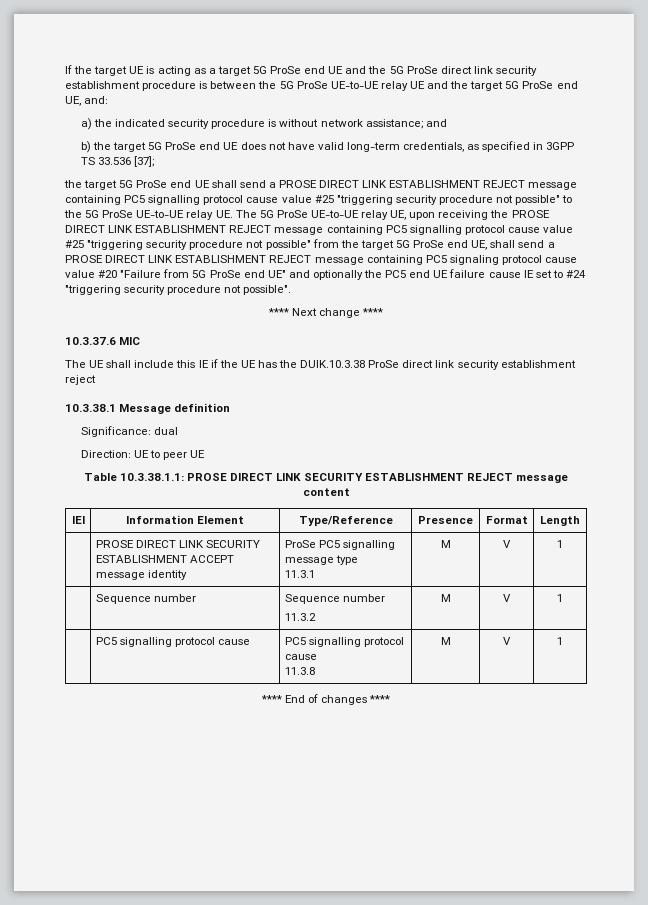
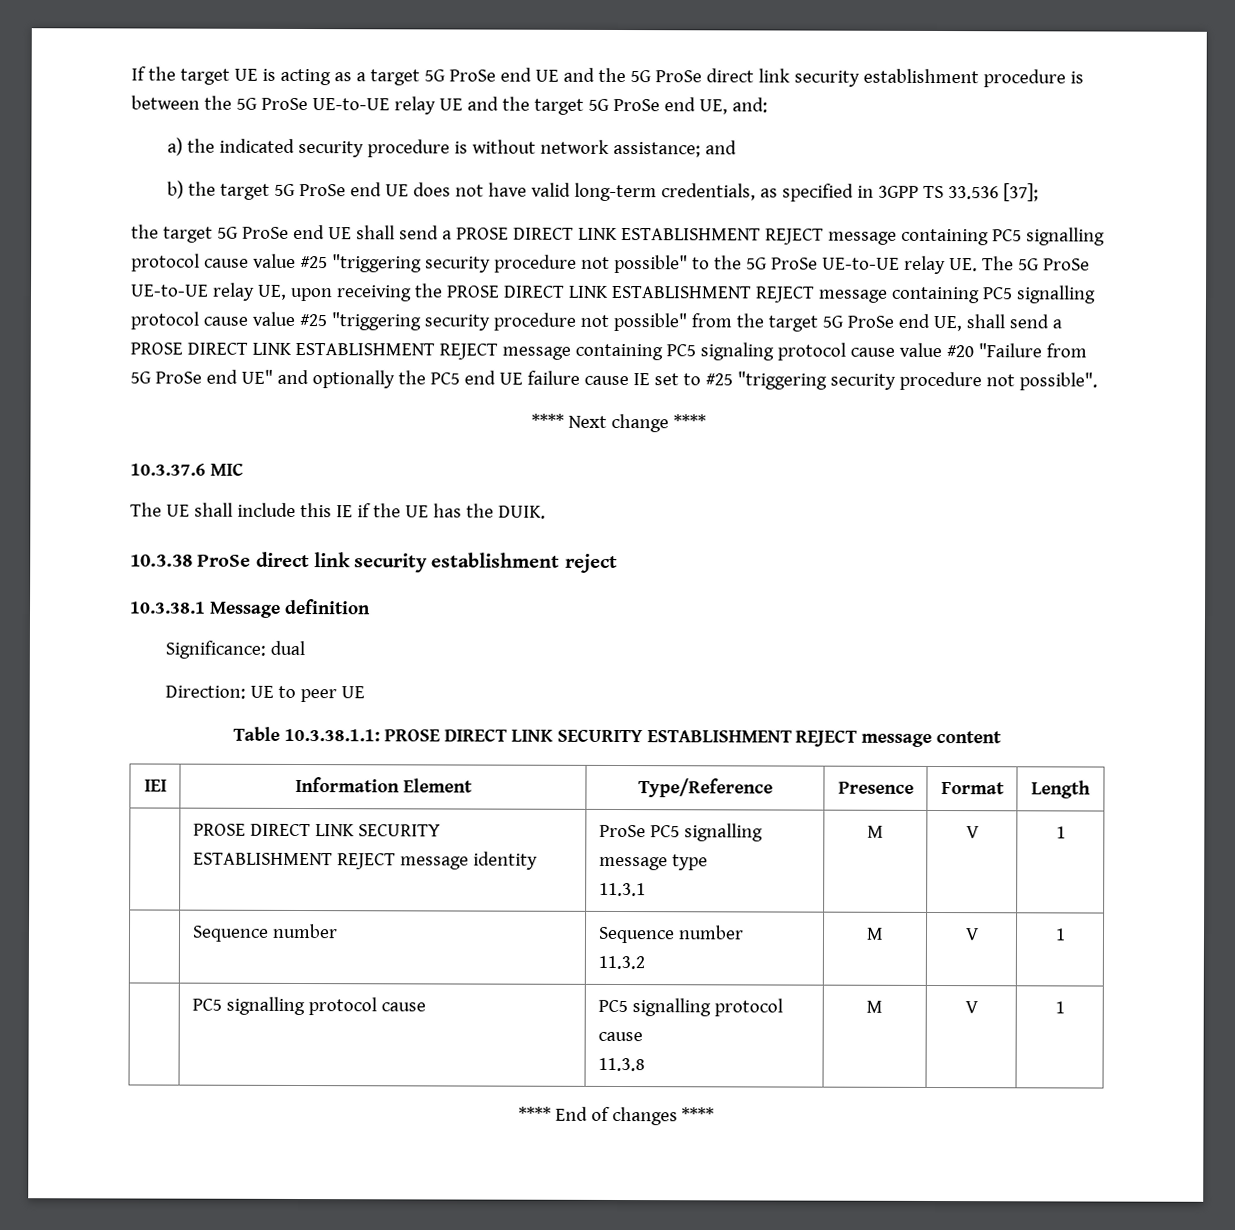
- the target 5G ProSe end UE shall send a PROSE DIRECT LINK ESTABLISHMENT REJECT message containing PC5 signalling protocol cause value #25 "triggering security procedure not possible" to the 5G ProSe UE-to-UE relay UE. The 5G ProSe UE-to-UE relay UE, upon receiving the PROSE DIRECT LINK ESTABLISHMENT REJECT message containing PC5 signalling protocol cause value #25 "triggering security procedure not possible" from the target 5G ProSe end UE, shall send a PROSE DIRECT LINK ESTABLISHMENT REJECT message containing PC5 signaling protocol cause value #20 "Failure from 5G ProSe end UE" and optionally the PC5 end UE failure cause IE set to #24 "triggering security procedure not possible".
+ the target 5G ProSe end UE shall send a PROSE DIRECT LINK ESTABLISHMENT REJECT message containing PC5 signalling protocol cause value #25 "triggering security procedure not possible" to the 5G ProSe UE-to-UE relay UE. The 5G ProSe UE-to-UE relay UE, upon receiving the PROSE DIRECT LINK ESTABLISHMENT REJECT message containing PC5 signalling protocol cause value #25 "triggering security procedure not possible" from the target 5G ProSe end UE, shall send a PROSE DIRECT LINK ESTABLISHMENT REJECT message containing PC5 signaling protocol cause value #20 "Failure from 5G ProSe end UE" and optionally the PC5 end UE failure cause IE set to #25 "triggering security procedure not possible".
- The UE shall include this IE if the UE has the DUIK.10.3.38 ProSe direct link security establishment reject
+ The UE shall include this IE if the UE has the DUIK.
+ 10.3.38 ProSe direct link security establishment reject
- | PROSE DIRECT LINK SECURITY ESTABLISHMENT ACCEPT message identity | ProSe PC5 signalling message type
+ | PROSE DIRECT LINK SECURITY ESTABLISHMENT REJECT message identity | ProSe PC5 signalling message type

